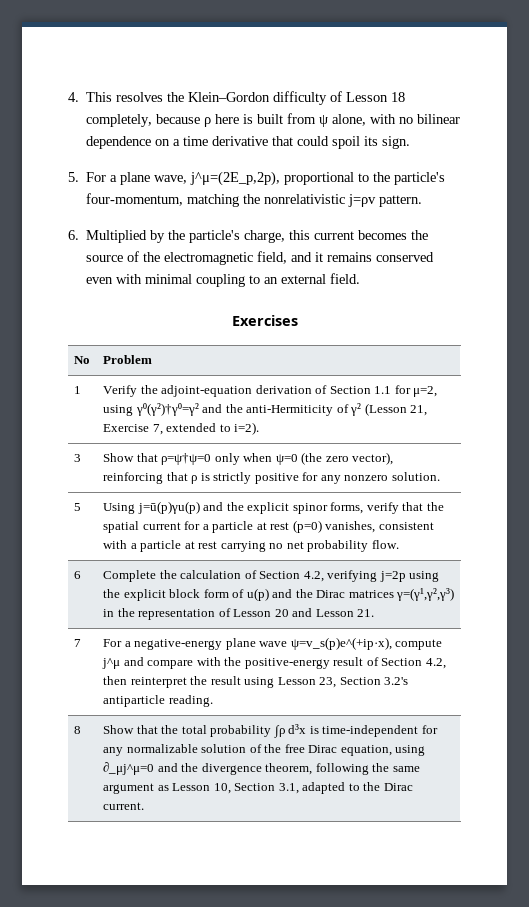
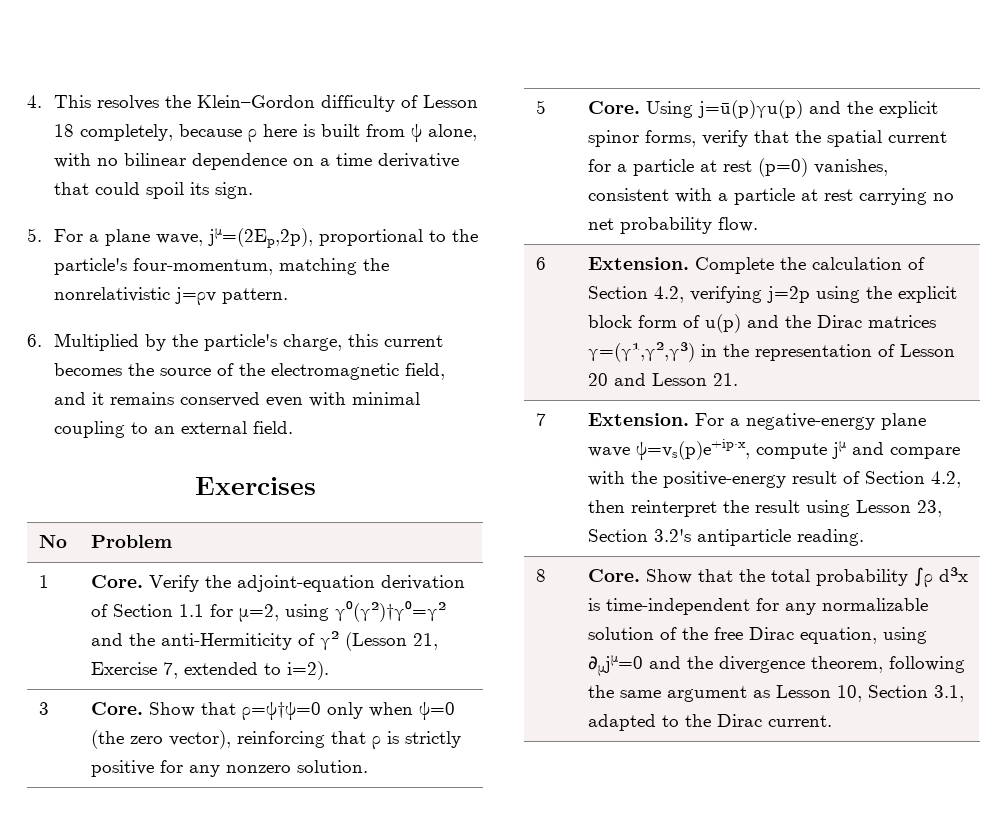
- 5. For a plane wave, j^μ=(2E_p,2p), proportional to the particle's four-momentum, matching the nonrelativistic j=ρv pattern.
+ 5. For a plane wave, jμ=(2Ep,2p), proportional to the particle's four-momentum, matching the nonrelativistic j=ρv pattern.
- 1 | Verify the adjoint-equation derivation of Section 1.1 for μ=2, using γ⁰(γ²)†γ⁰=γ² and the anti-Hermiticity of γ² (Lesson 21, Exercise 7, extended to i=2).
+ 1 | Core. Verify the adjoint-equation derivation of Section 1.1 for μ=2, using γ⁰(γ²)†γ⁰=γ² and the anti-Hermiticity of γ² (Lesson 21, Exercise 7, extended to i=2).
- 3 | Show that ρ=ψ†ψ=0 only when ψ=0 (the zero vector), reinforcing that ρ is strictly positive for any nonzero solution.
+ 3 | Core. Show that ρ=ψ†ψ=0 only when ψ=0 (the zero vector), reinforcing that ρ is strictly positive for any nonzero solution.
- 5 | Using j=ū(p)γu(p) and the explicit spinor forms, verify that the spatial current for a particle at rest (p=0) vanishes, consistent with a particle at rest carrying no net probability flow.
+ 5 | Core. Using j=ū(p)γu(p) and the explicit spinor forms, verify that the spatial current for a particle at rest (p=0) vanishes, consistent with a particle at rest carrying no net probability flow.
- 6 | Complete the calculation of Section 4.2, verifying j=2p using the explicit block form of u(p) and the Dirac matrices γ=(γ¹,γ²,γ³) in the representation of Lesson 20 and Lesson 21.
+ 6 | Extension. Complete the calculation of Section 4.2, verifying j=2p using the explicit block form of u(p) and the Dirac matrices γ=(γ¹,γ²,γ³) in the representation of Lesson 20 and Lesson 21.
- 7 | For a negative-energy plane wave ψ=v_s(p)e^(+ip·x), compute j^μ and compare with the positive-energy result of Section 4.2, then reinterpret the result using Lesson 23, Section 3.2's antiparticle reading.
+ 7 | Extension. For a negative-energy plane wave ψ=vs(p)e+ip·x, compute jμ and compare with the positive-energy result of Section 4.2, then reinterpret the result using Lesson 23, Section 3.2's antiparticle reading.
- 8 | Show that the total probability ∫ρ d³x is time-independent for any normalizable solution of the free Dirac equation, using ∂_μj^μ=0 and the divergence theorem, following the same argument as Lesson 10, Section 3.1, adapted to the Dirac current.
+ 8 | Core. Show that the total probability ∫ρ d³x is time-independent for any normalizable solution of the free Dirac equation, using ∂μjμ=0 and the divergence theorem, following the same argument as Lesson 10, Section 3.1, adapted to the Dirac current.

